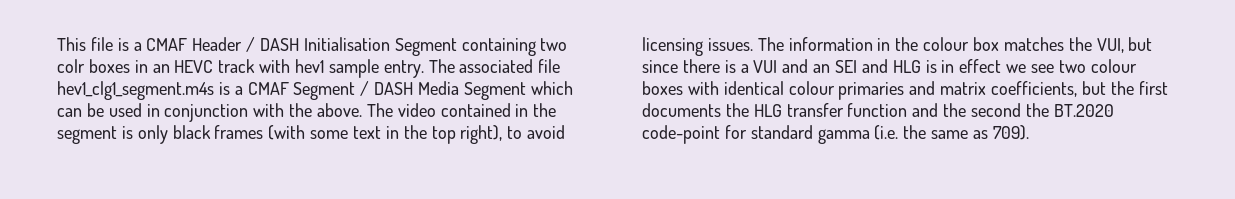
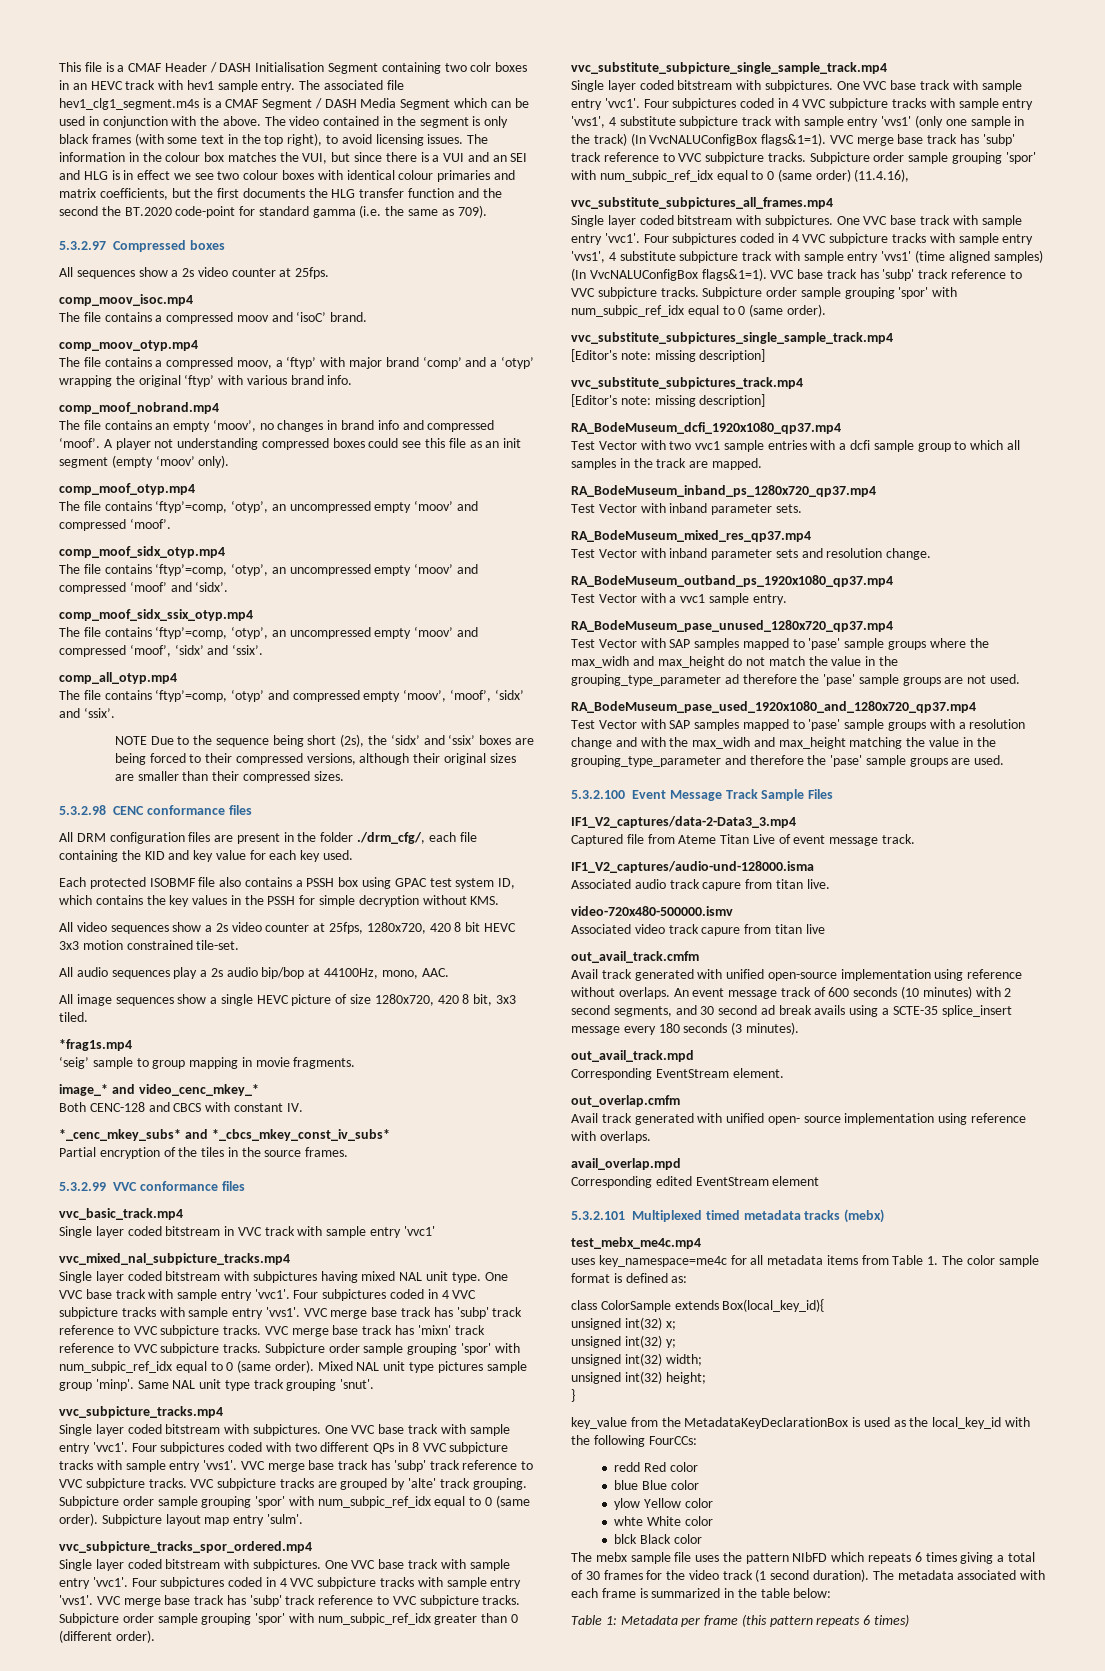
+ 5.3.2.97 Compressed boxes
+ All sequences show a 2s video counter at 25fps.
+ comp_moov_isoc.mp4
+ The file contains a compressed moov and ‘isoC’ brand.
+ comp_moov_otyp.mp4
+ The file contains a compressed moov, a ‘ftyp’ with major brand ‘comp’ and a ‘otyp’ wrapping the original ‘ftyp’ with various brand info.
+ comp_moof_nobrand.mp4
+ The file contains an empty ‘moov’, no changes in brand info and compressed ‘moof’. A player not understanding compressed boxes could see this file as an init segment (empty ‘moov’ only).
+ comp_moof_otyp.mp4
+ The file contains ‘ftyp’=comp, ‘otyp’, an uncompressed empty ‘moov’ and compressed ‘moof’.
+ comp_moof_sidx_otyp.mp4
+ The file contains ‘ftyp’=comp, ‘otyp’, an uncompressed empty ‘moov’ and compressed ‘moof’ and ‘sidx’.
+ comp_moof_sidx_ssix_otyp.mp4
+ The file contains ‘ftyp’=comp, ‘otyp’, an uncompressed empty ‘moov’ and compressed ‘moof’, ‘sidx’ and ‘ssix’.
+ comp_all_otyp.mp4
+ The file contains ‘ftyp’=comp, ‘otyp’ and compressed empty ‘moov’, ‘moof’, ‘sidx’ and ‘ssix’.
+ NOTE Due to the sequence being short (2s), the ‘sidx’ and ‘ssix’ boxes are being forced to their compressed versions, although their original sizes are smaller than their compressed sizes.
+ 5.3.2.98 CENC conformance files
+ All DRM configuration files are present in the folder ./drm_cfg/, each file containing the KID and key value for each key used.
+ Each protected ISOBMF file also contains a PSSH box using GPAC test system ID, which contains the key values in the PSSH for simple decryption without KMS.
+ All video sequences show a 2s video counter at 25fps, 1280x720, 420 8 bit HEVC 3x3 motion constrained tile-set.
+ All audio sequences play a 2s audio bip/bop at 44100Hz, mono, AAC.
+ All image sequences show a single HEVC picture of size 1280x720, 420 8 bit, 3x3 tiled.
+ *frag1s.mp4
+ ‘seig’ sample to group mapping in movie fragments.
+ image_* and video_cenc_mkey_*
+ Both CENC-128 and CBCS with constant IV.
+ *_cenc_mkey_subs* and *_cbcs_mkey_const_iv_subs*
+ Partial encryption of the tiles in the source frames.
+ 5.3.2.99 VVC conformance files
+ vvc_basic_track.mp4
+ Single layer coded bitstream in VVC track with sample entry 'vvc1'
+ vvc_mixed_nal_subpicture_tracks.mp4
+ Single layer coded bitstream with subpictures having mixed NAL unit type. One VVC base track with sample entry 'vvc1'. Four subpictures coded in 4 VVC subpicture tracks with sample entry 'vvs1'. VVC merge base track has 'subp' track reference to VVC subpicture tracks. VVC merge base track has 'mixn' track reference to VVC subpicture tracks. Subpicture order sample grouping 'spor' with num_subpic_ref_idx equal to 0 (same order). Mixed NAL unit type pictures sample group 'minp'. Same NAL unit type track grouping 'snut'.
+ vvc_subpicture_tracks.mp4
+ Single layer coded bitstream with subpictures. One VVC base track with sample entry 'vvc1'. Four subpictures coded with two different QPs in 8 VVC subpicture tracks with sample entry 'vvs1'. VVC merge base track has 'subp' track reference to VVC subpicture tracks. VVC subpicture tracks are grouped by 'alte' track grouping. Subpicture order sample grouping 'spor' with num_subpic_ref_idx equal to 0 (same order). Subpicture layout map entry 'sulm'.
+ vvc_subpicture_tracks_spor_ordered.mp4
+ Single layer coded bitstream with subpictures. One VVC base track with sample entry 'vvc1'. Four subpictures coded in 4 VVC subpicture tracks with sample entry 'vvs1'. VVC merge base track has 'subp' track reference to VVC subpicture tracks. Subpicture order sample grouping 'spor' with num_subpic_ref_idx greater than 0 (different order).
+ vvc_substitute_subpicture_single_sample_track.mp4
+ Single layer coded bitstream with subpictures. One VVC base track with sample entry 'vvc1'. Four subpictures coded in 4 VVC subpicture tracks with sample entry 'vvs1', 4 substitute subpicture track with sample entry 'vvs1' (only one sample in the track) (In VvcNALUConfigBox flags&1=1). VVC merge base track has 'subp' track reference to VVC subpicture tracks. Subpicture order sample grouping 'spor' with num_subpic_ref_idx equal to 0 (same order) (11.4.16),
+ vvc_substitute_subpictures_all_frames.mp4
+ Single layer coded bitstream with subpictures. One VVC base track with sample entry 'vvc1'. Four subpictures coded in 4 VVC subpicture tracks with sample entry 'vvs1', 4 substitute subpicture track with sample entry 'vvs1' (time aligned samples) (In VvcNALUConfigBox flags&1=1). VVC base track has 'subp' track reference to VVC subpicture tracks. Subpicture order sample grouping 'spor' with num_subpic_ref_idx equal to 0 (same order).
+ vvc_substitute_subpictures_single_sample_track.mp4
+ [Editor's note: missing description]
+ vvc_substitute_subpictures_track.mp4
+ [Editor's note: missing description]
+ RA_BodeMuseum_dcfi_1920x1080_qp37.mp4
+ Test Vector with two vvc1 sample entries with a dcfi sample group to which all samples in the track are mapped.
+ RA_BodeMuseum_inband_ps_1280x720_qp37.mp4
+ Test Vector with inband parameter sets.
+ RA_BodeMuseum_mixed_res_qp37.mp4
+ Test Vector with inband parameter sets and resolution change.
+ RA_BodeMuseum_outband_ps_1920x1080_qp37.mp4
+ Test Vector with a vvc1 sample entry.
+ RA_BodeMuseum_pase_unused_1280x720_qp37.mp4
+ Test Vector with SAP samples mapped to 'pase' sample groups where the max_widh and max_height do not match the value in the grouping_type_parameter ad therefore the 'pase' sample groups are not used.
+ RA_BodeMuseum_pase_used_1920x1080_and_1280x720_qp37.mp4
+ Test Vector with SAP samples mapped to 'pase' sample groups with a resolution change and with the max_widh and max_height matching the value in the grouping_type_parameter and therefore the 'pase' sample groups are used.
+ 5.3.2.100 Event Message Track Sample Files
+ IF1_V2_captures/data-2-Data3_3.mp4
+ Captured file from Ateme Titan Live of event message track.
+ IF1_V2_captures/audio-und-128000.isma
+ Associated audio track capure from titan live.
+ video-720x480-500000.ismv
+ Associated video track capure from titan live
+ out_avail_track.cmfm
+ Avail track generated with unified open-source implementation using reference without overlaps. An event message track of 600 seconds (10 minutes) with 2 second segments, and 30 second ad break avails using a SCTE-35 splice_insert message every 180 seconds (3 minutes).
+ out_avail_track.mpd
+ Corresponding EventStream element.
+ out_overlap.cmfm
+ Avail track generated with unified open- source implementation using reference with overlaps.
+ avail_overlap.mpd
+ Corresponding edited EventStream element
+ 5.3.2.101 Multiplexed timed metadata tracks (mebx)
+ test_mebx_me4c.mp4
+ uses key_namespace=me4c for all metadata items from Table 1. The color sample format is defined as:
+ class ColorSample extends Box(local_key_id){
+ unsigned int(32) x;
+ unsigned int(32) y;
+ unsigned int(32) width;
+ unsigned int(32) height;
+ }
+ key_value from the MetadataKeyDeclarationBox is used as the local_key_id with the following FourCCs:
+ redd Red color
+ blue Blue color
+ ylow Yellow color
+ whte White color
+ blck Black color
+ The mebx sample file uses the pattern NIbFD which repeats 6 times giving a total of 30 frames for the video track (1 second duration). The metadata associated with each frame is summarized in the table below:
+ Table 1: Metadata per frame (this pattern repeats 6 times)

